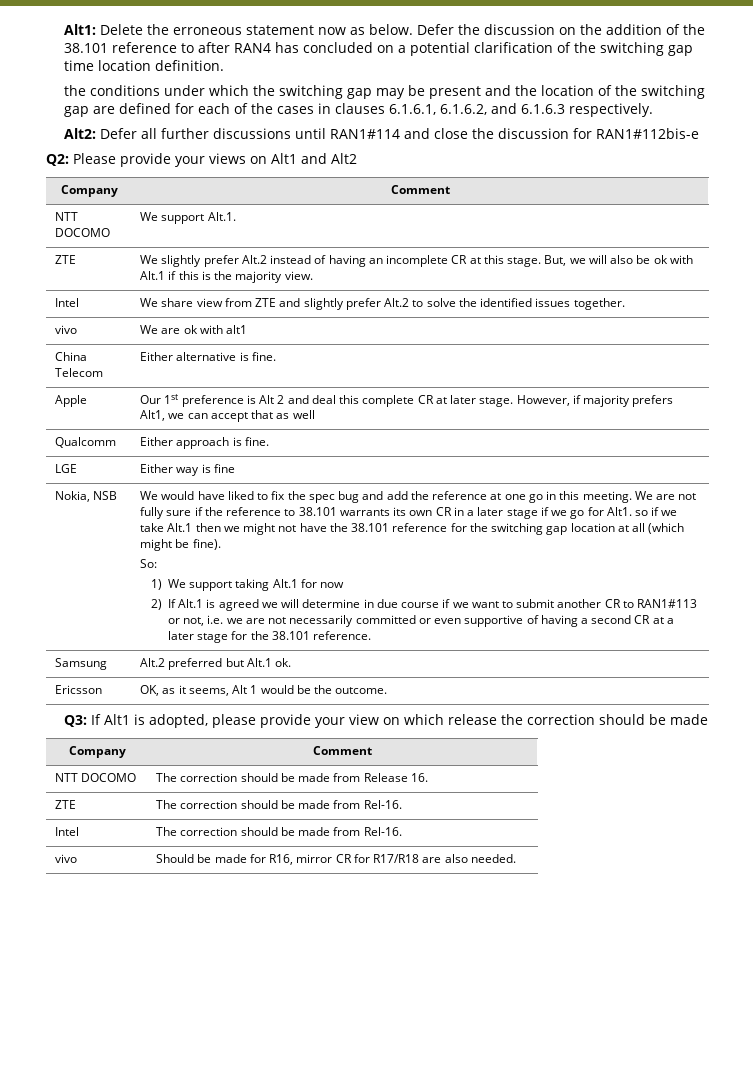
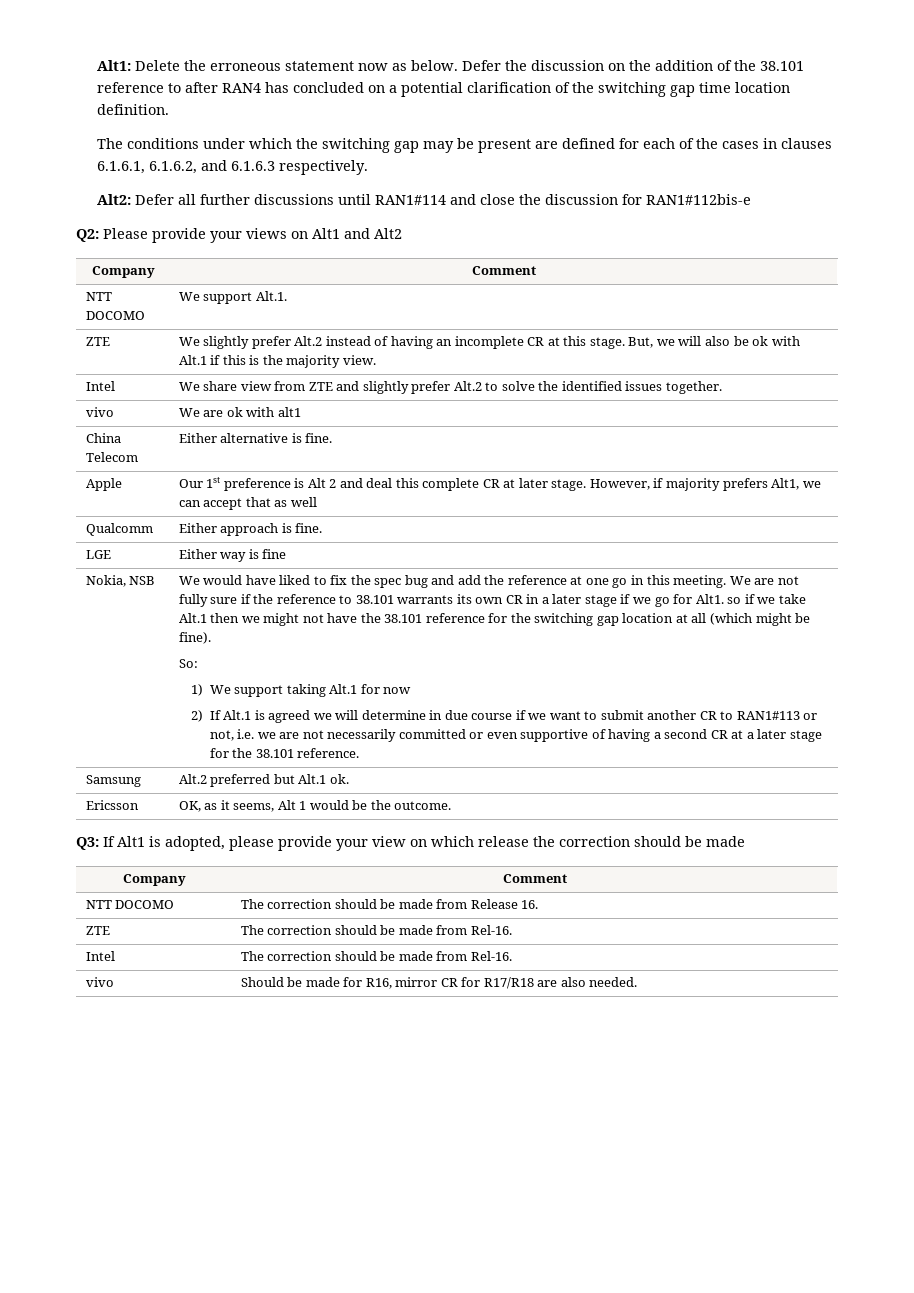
- the conditions under which the switching gap may be present and the location of the switching gap are defined for each of the cases in clauses 6.1.6.1, 6.1.6.2, and 6.1.6.3 respectively.
+ The conditions under which the switching gap may be present are defined for each of the cases in clauses 6.1.6.1, 6.1.6.2, and 6.1.6.3 respectively.

